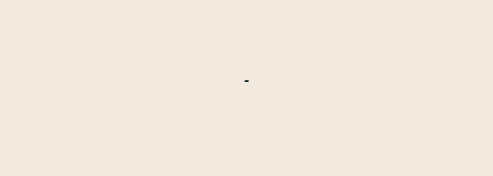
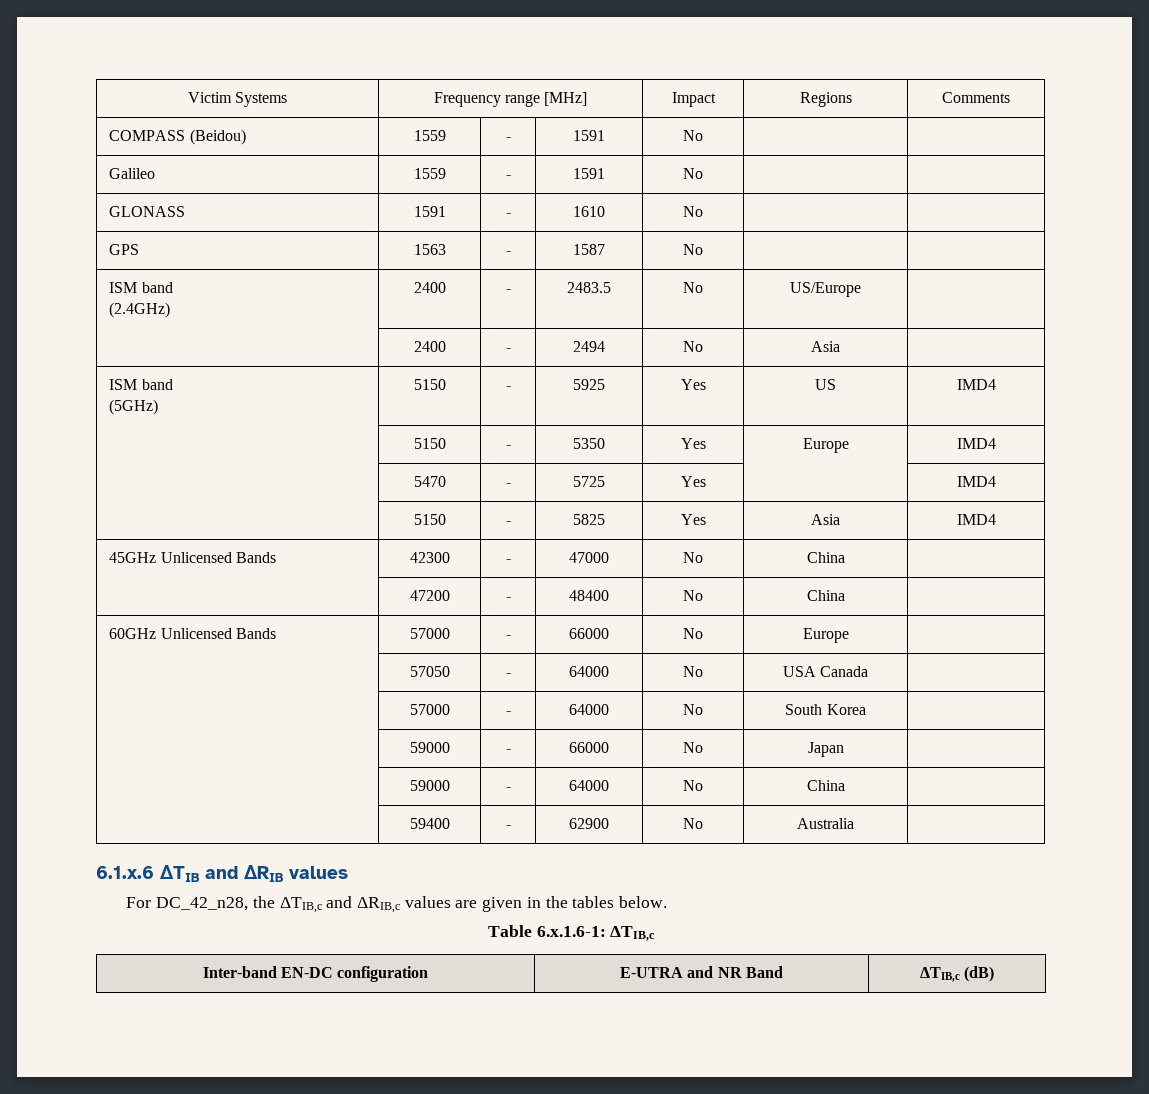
- -
+ Victim Systems | Frequency range [MHz] | Impact | Regions | Comments
+ COMPASS (Beidou) | 1559 | - | 1591 | No | |
+ Galileo | 1559 | - | 1591 | No | |
+ GLONASS | 1591 | - | 1610 | No | |
+ GPS | 1563 | - | 1587 | No | |
+ ISM band
+ (2.4GHz) | 2400 | - | 2483.5 | No | US/Europe |
+ | 2400 | - | 2494 | No | Asia |
+ ISM band
+ (5GHz) | 5150 | - | 5925 | Yes | US | IMD4
+ | 5150 | - | 5350 | Yes | Europe | IMD4
+ | 5470 | - | 5725 | Yes | | IMD4
+ | 5150 | - | 5825 | Yes | Asia | IMD4
+ 45GHz Unlicensed Bands | 42300 | - | 47000 | No | China |
+ | 47200 | - | 48400 | No | China |
+ 60GHz Unlicensed Bands | 57000 | - | 66000 | No | Europe |
+ | 57050 | - | 64000 | No | USA Canada |
+ | 57000 | - | 64000 | No | South Korea |
+ | 59000 | - | 66000 | No | Japan |
+ | 59000 | - | 64000 | No | China |
+ | 59400 | - | 62900 | No | Australia |
+ 6.1.x.6 ∆TIB and ∆RIB values
+ For DC_42_n28, the ΔTIB,c and ΔRIB,c values are given in the tables below.
+ Table 6.x.1.6-1: ΔTIB,c
+ Inter-band EN-DC configuration | E-UTRA and NR Band | ΔTIB,c (dB)

